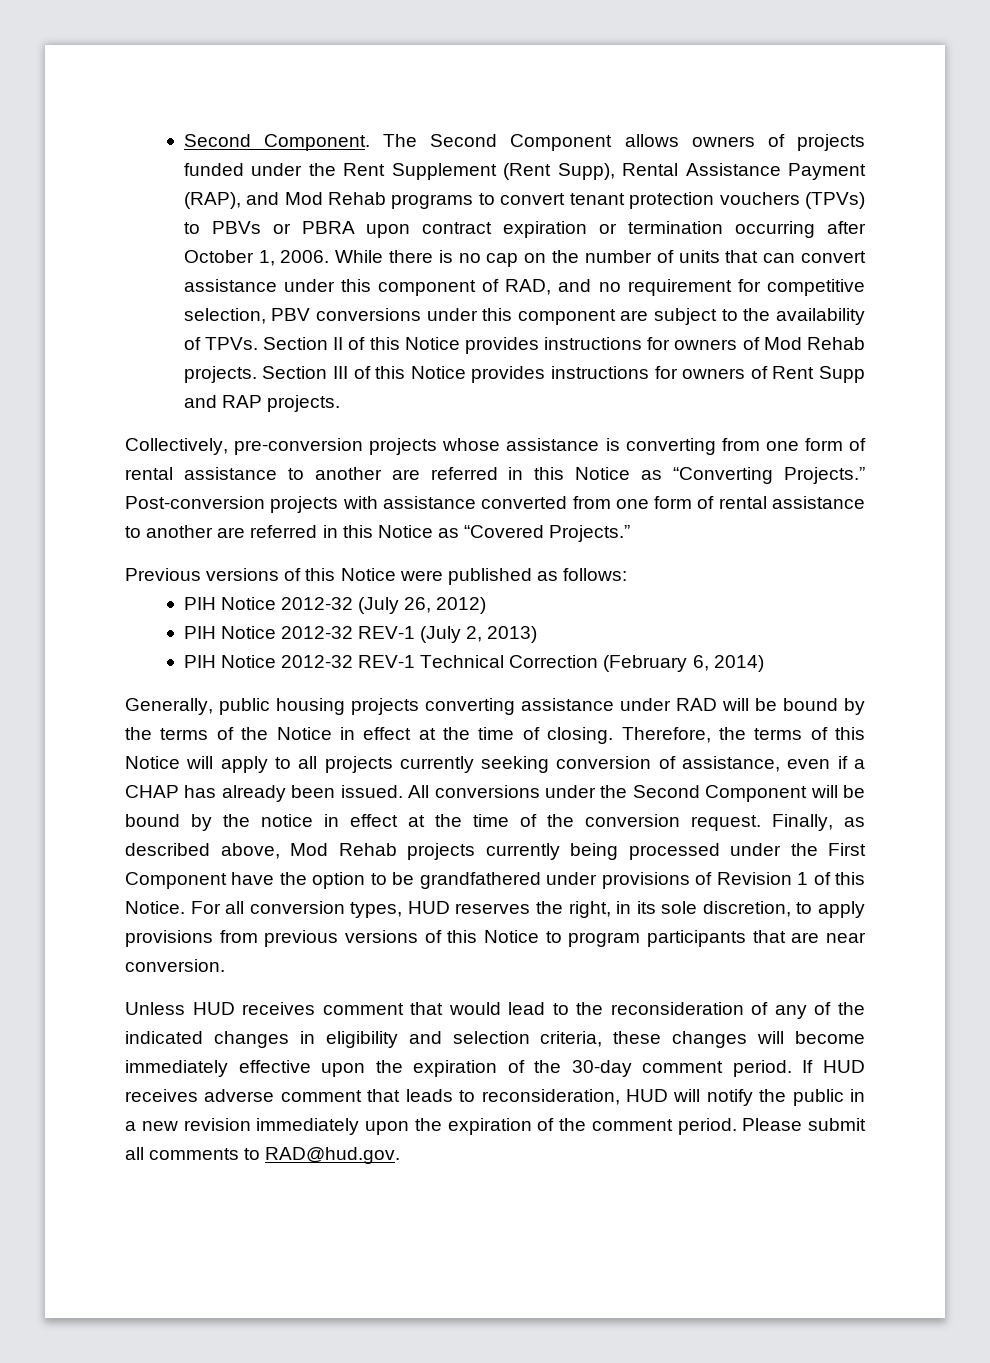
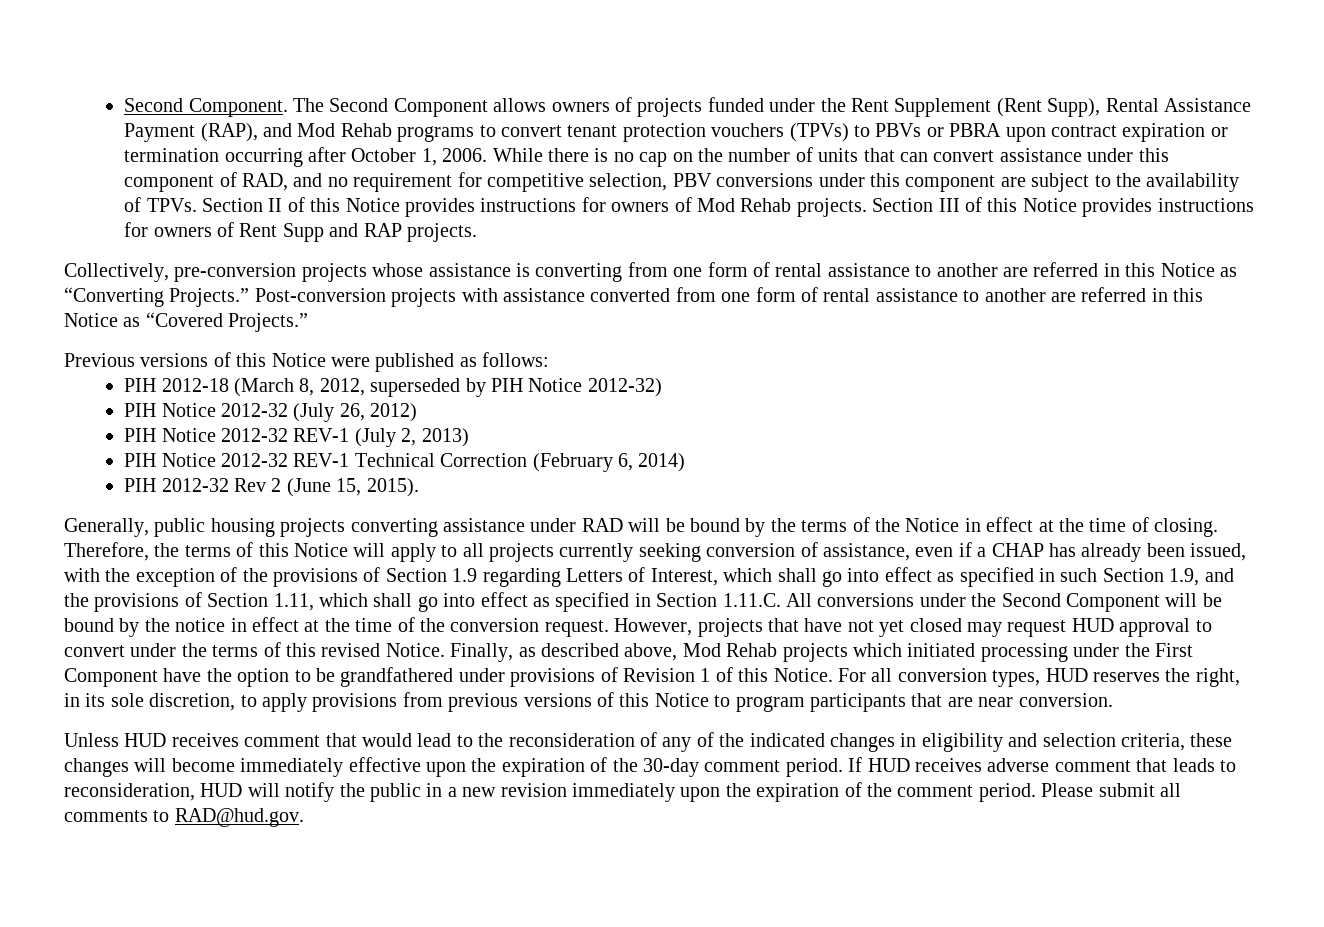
+ PIH 2012-18 (March 8, 2012, superseded by PIH Notice 2012-32)
+ PIH 2012-32 Rev 2 (June 15, 2015).
- Therefore, the terms of this Notice will apply to all projects currently seeking conversion of assistance, even if a CHAP has already been issued. All conversions under the Second Component will be bound by the notice in effect at the time of the conversion request.
+ Therefore, the terms of this Notice will apply to all projects currently seeking conversion of assistance, even if a CHAP has already been issued, with the exception of the provisions of Section 1.9 regarding Letters of Interest, which shall go into effect as specified in such Section 1.9, and the provisions of Section 1.11, which shall go into effect as specified in Section 1.11.C. All conversions under the Second Component will be bound by the notice in effect at the time of the conversion request.
+ However, projects that have not yet closed may request HUD approval to convert under the terms of this revised Notice.
- Finally, as described above, Mod Rehab projects currently being processed under the First Component have the option to be grandfathered under provisions of Revision 1 of this Notice.
+ Finally, as described above, Mod Rehab projects which initiated processing under the First Component have the option to be grandfathered under provisions of Revision 1 of this Notice.

